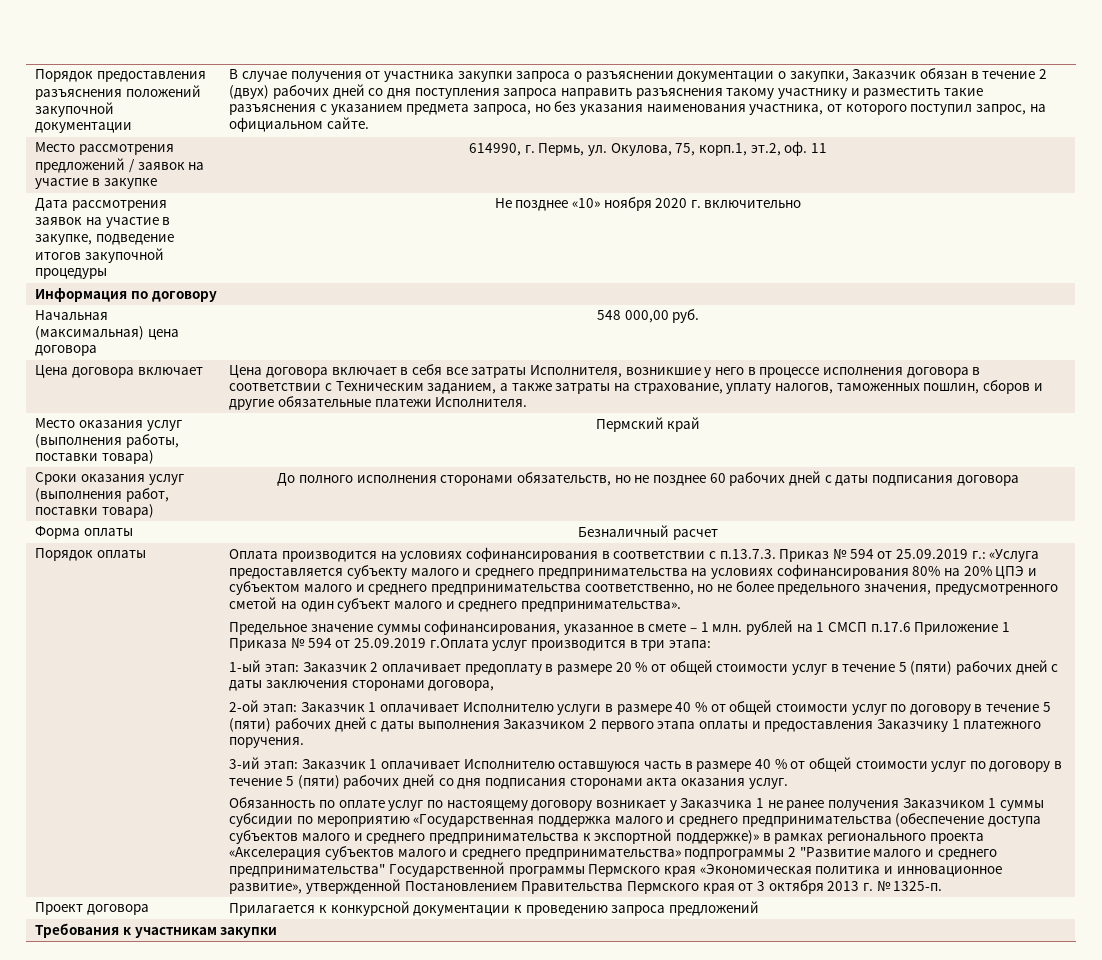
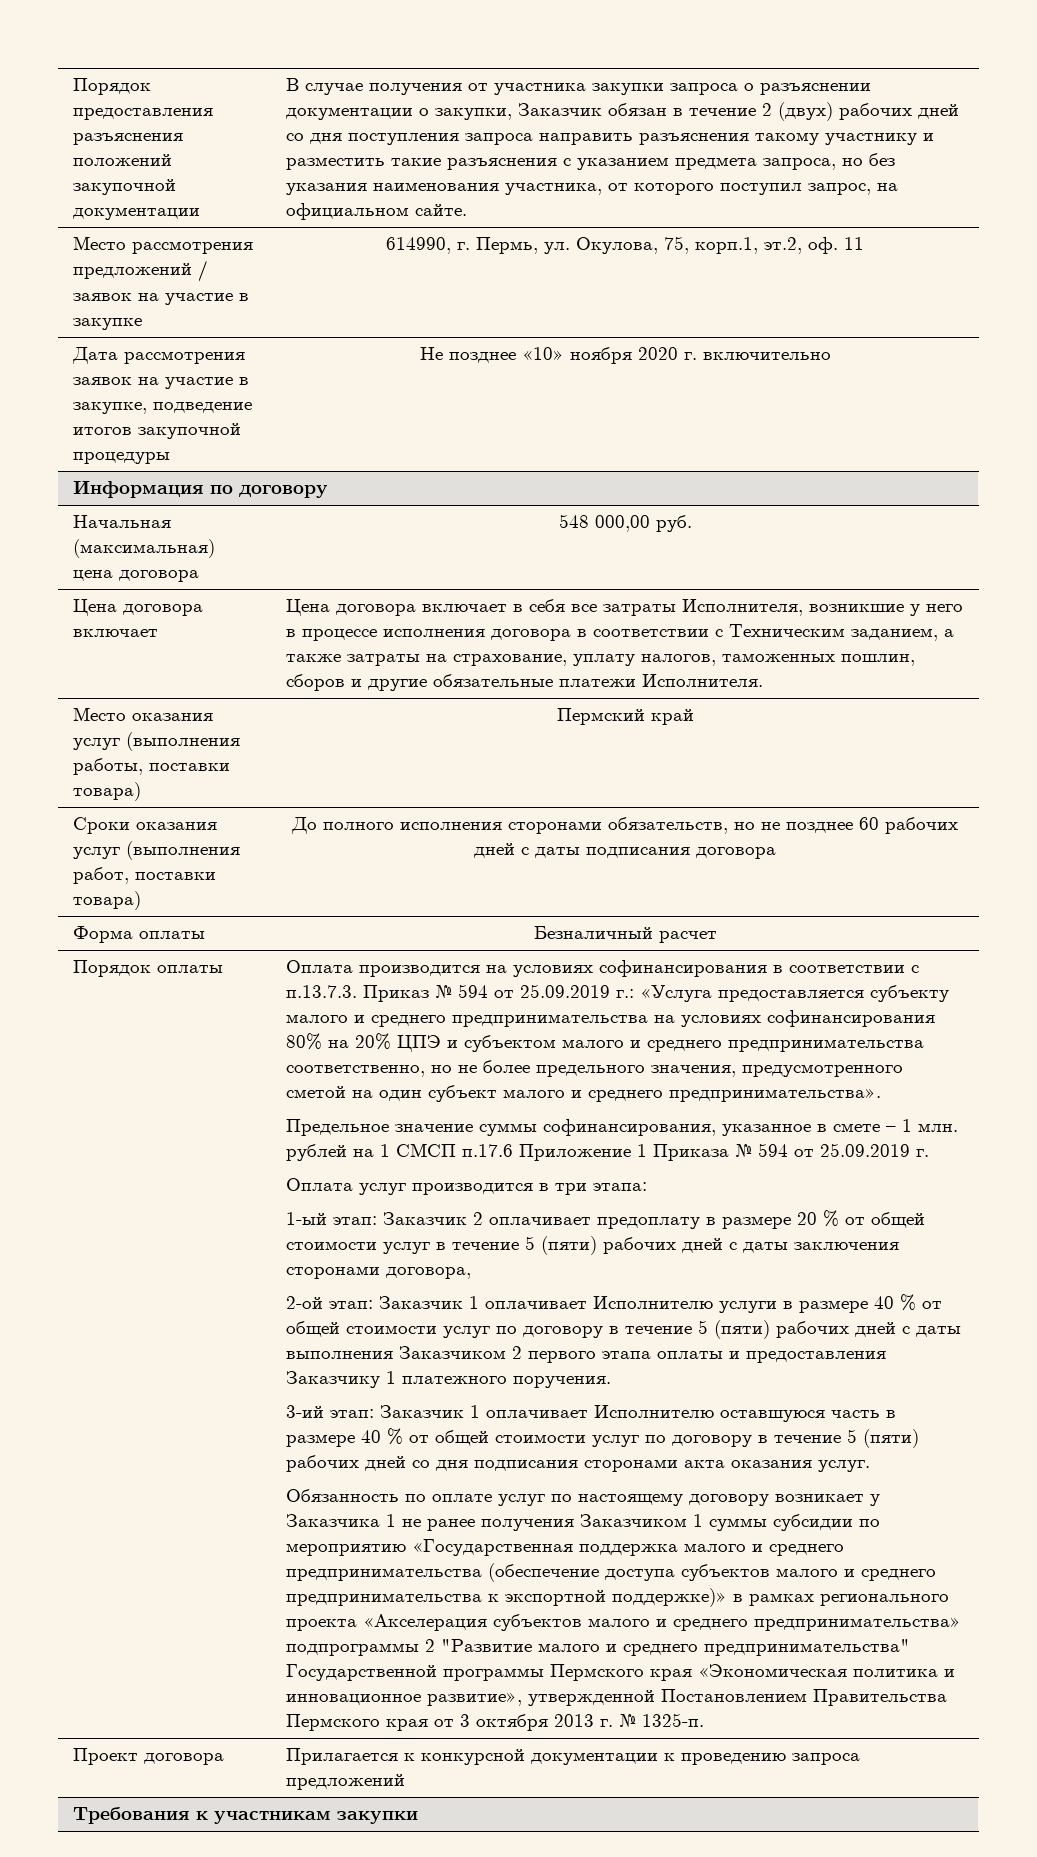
- Предельное значение суммы софинансирования, указанное в смете – 1 млн. рублей на 1 СМСП п.17.6 Приложение 1 Приказа № 594 от 25.09.2019 г.Оплата услуг производится в три этапа:
+ Предельное значение суммы софинансирования, указанное в смете – 1 млн. рублей на 1 СМСП п.17.6 Приложение 1 Приказа № 594 от 25.09.2019 г.
+ Оплата услуг производится в три этапа:

